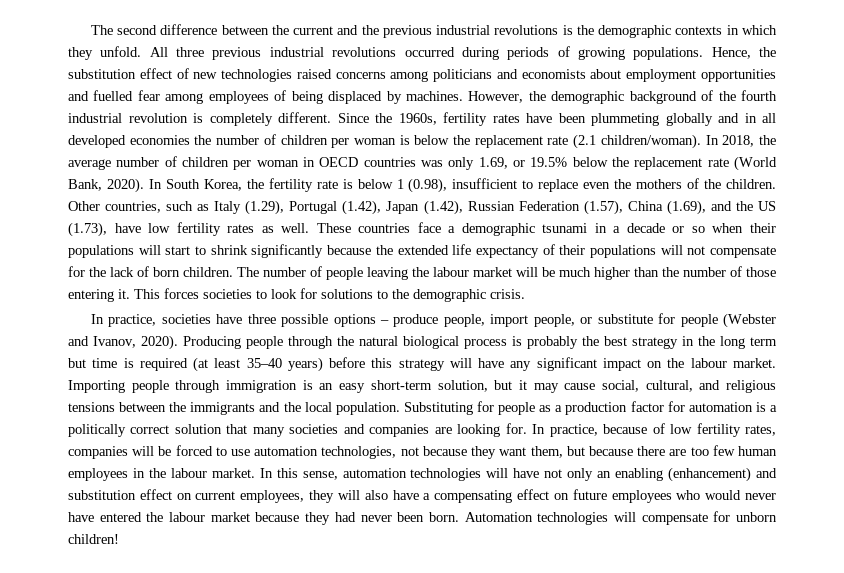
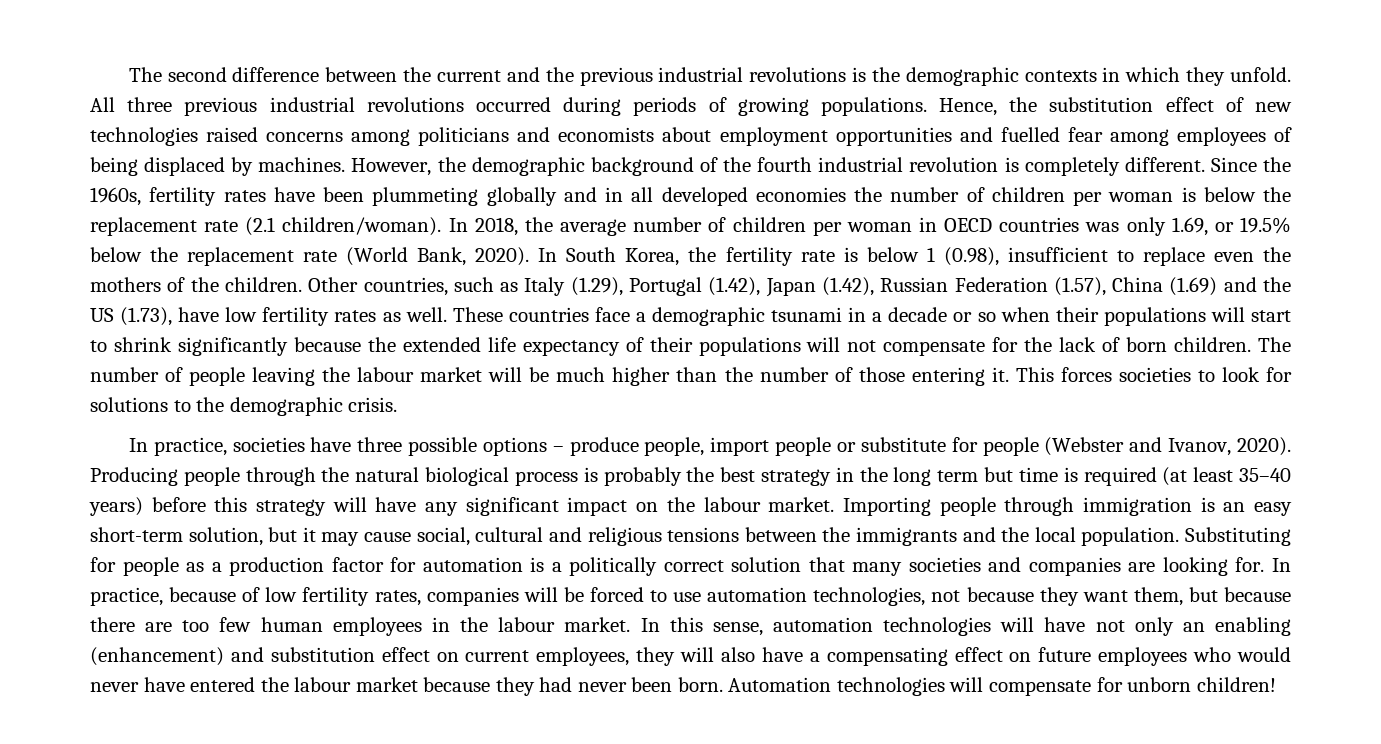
- Other countries, such as Italy (1.29), Portugal (1.42), Japan (1.42), Russian Federation (1.57), China (1.69), and the US (1.73), have low fertility rates as well.
+ Other countries, such as Italy (1.29), Portugal (1.42), Japan (1.42), Russian Federation (1.57), China (1.69) and the US (1.73), have low fertility rates as well.
- In practice, societies have three possible options – produce people, import people, or substitute for people (Webster and Ivanov, 2020).
+ In practice, societies have three possible options – produce people, import people or substitute for people (Webster and Ivanov, 2020).
- Importing people through immigration is an easy short-term solution, but it may cause social, cultural, and religious tensions between the immigrants and the local population.
+ Importing people through immigration is an easy short-term solution, but it may cause social, cultural and religious tensions between the immigrants and the local population.

